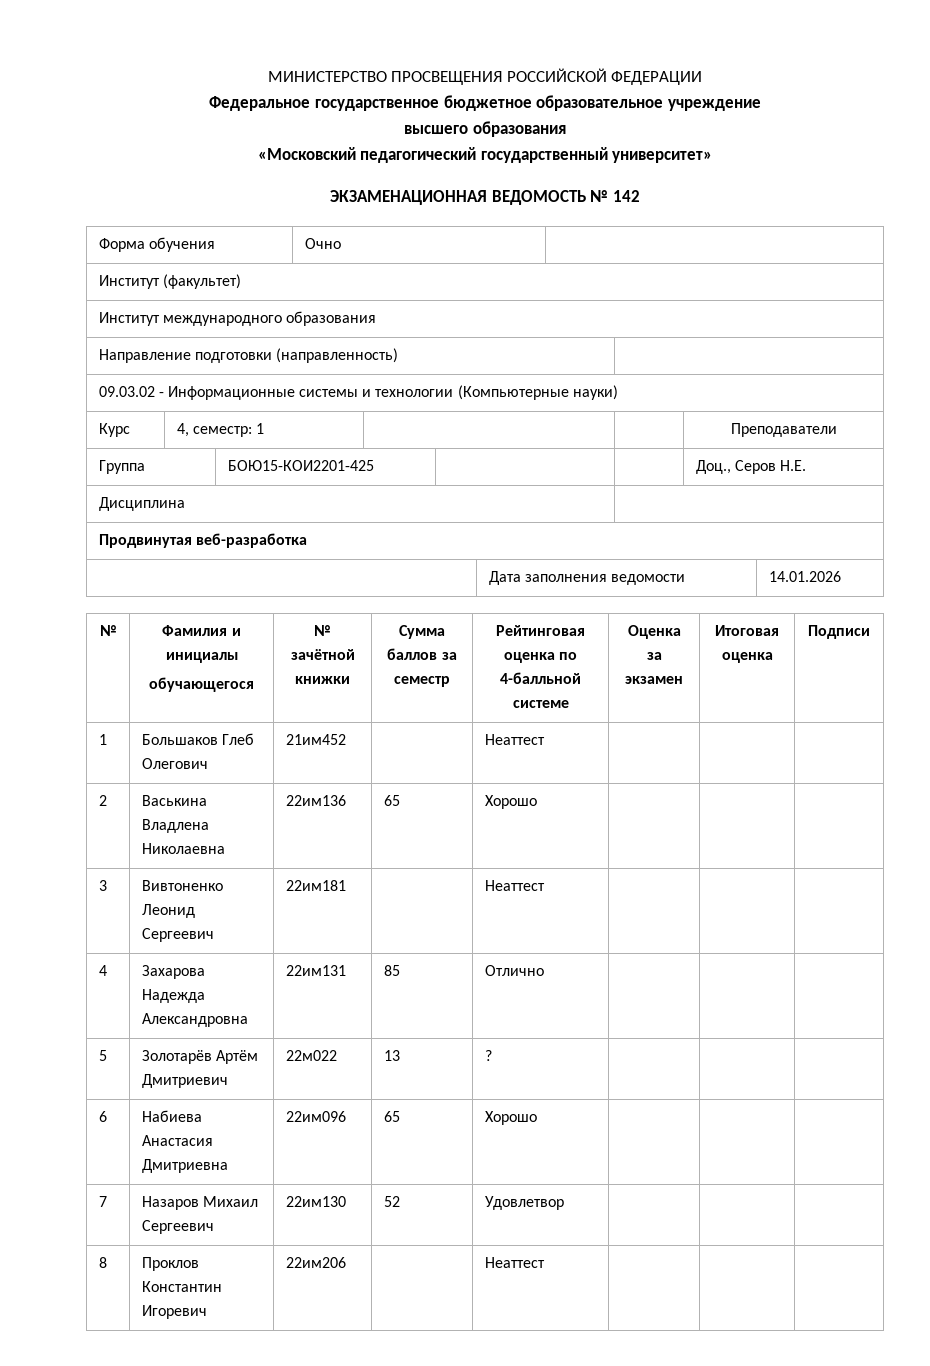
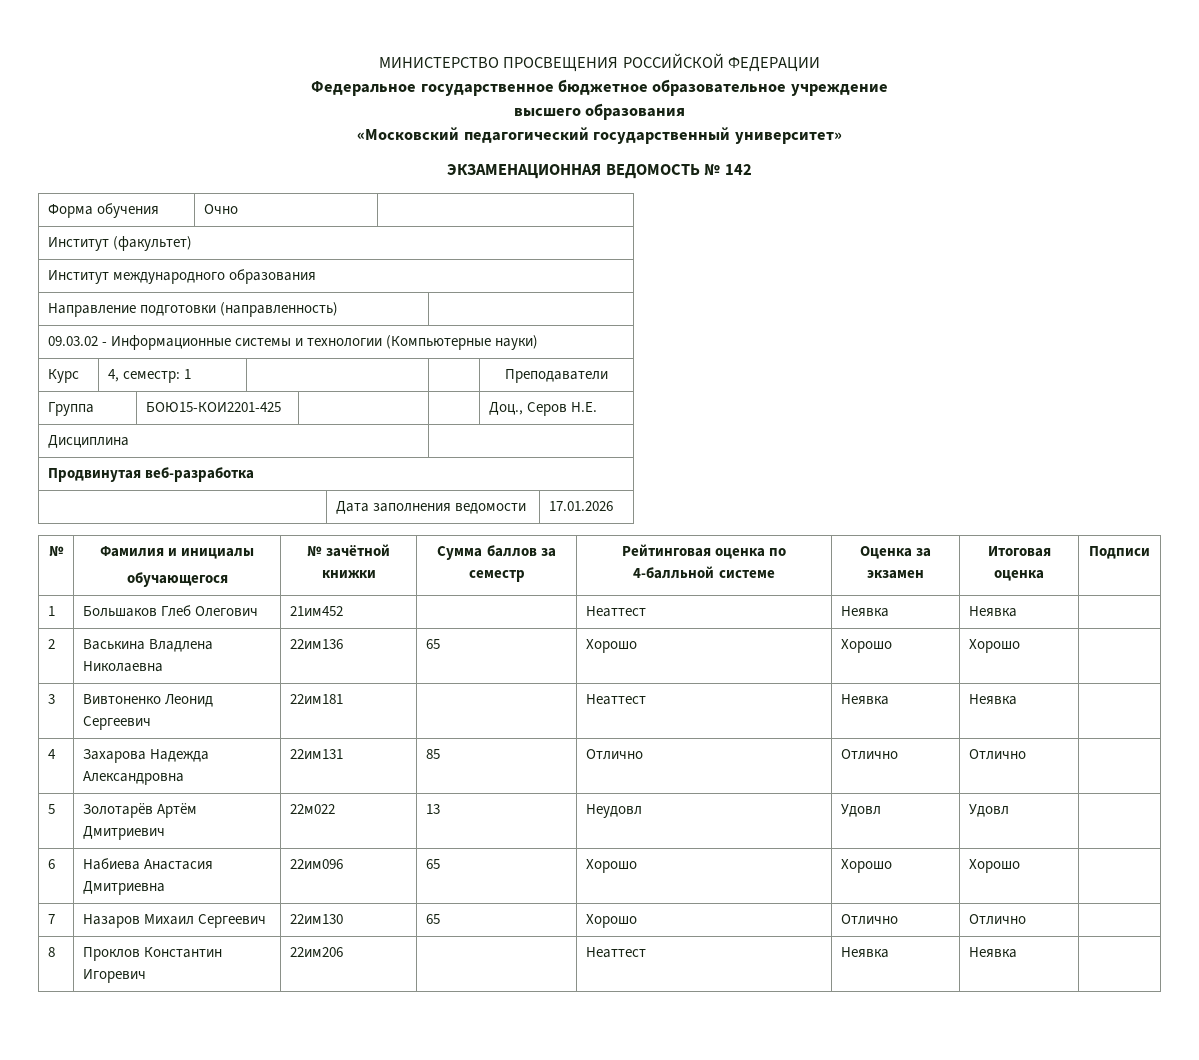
- | Дата заполнения ведомости | 14.01.2026
+ | Дата заполнения ведомости | 17.01.2026
- 1 | Большаков Глеб Олегович | 21им452 | | Неаттест | | |
+ 1 | Большаков Глеб Олегович | 21им452 | | Неаттест | Неявка | Неявка |
- 2 | Васькина Владлена Николаевна | 22им136 | 65 | Хорошо | | |
+ 2 | Васькина Владлена Николаевна | 22им136 | 65 | Хорошо | Хорошо | Хорошо |
- 3 | Вивтоненко Леонид Сергеевич | 22им181 | | Неаттест | | |
+ 3 | Вивтоненко Леонид Сергеевич | 22им181 | | Неаттест | Неявка | Неявка |
- 4 | Захарова Надежда Александровна | 22им131 | 85 | Отлично | | |
+ 4 | Захарова Надежда Александровна | 22им131 | 85 | Отлично | Отлично | Отлично |
- 5 | Золотарёв Артём Дмитриевич | 22м022 | 13 | ? | | |
+ 5 | Золотарёв Артём Дмитриевич | 22м022 | 13 | Неудовл | Удовл | Удовл |
- 6 | Набиева Анастасия Дмитриевна | 22им096 | 65 | Хорошо | | |
+ 6 | Набиева Анастасия Дмитриевна | 22им096 | 65 | Хорошо | Хорошо | Хорошо |
- 7 | Назаров Михаил Сергеевич | 22им130 | 52 | Удовлетвор | | |
+ 7 | Назаров Михаил Сергеевич | 22им130 | 65 | Хорошо | Отлично | Отлично |
- 8 | Проклов Константин Игоревич | 22им206 | | Неаттест | | |
+ 8 | Проклов Константин Игоревич | 22им206 | | Неаттест | Неявка | Неявка |

